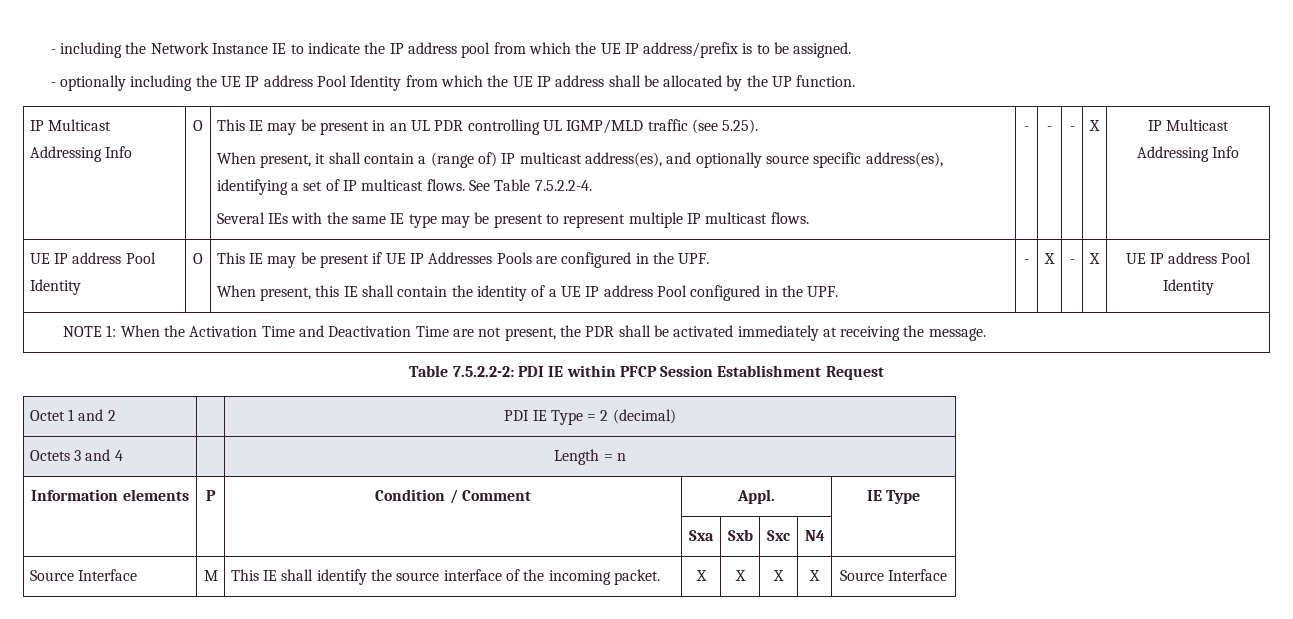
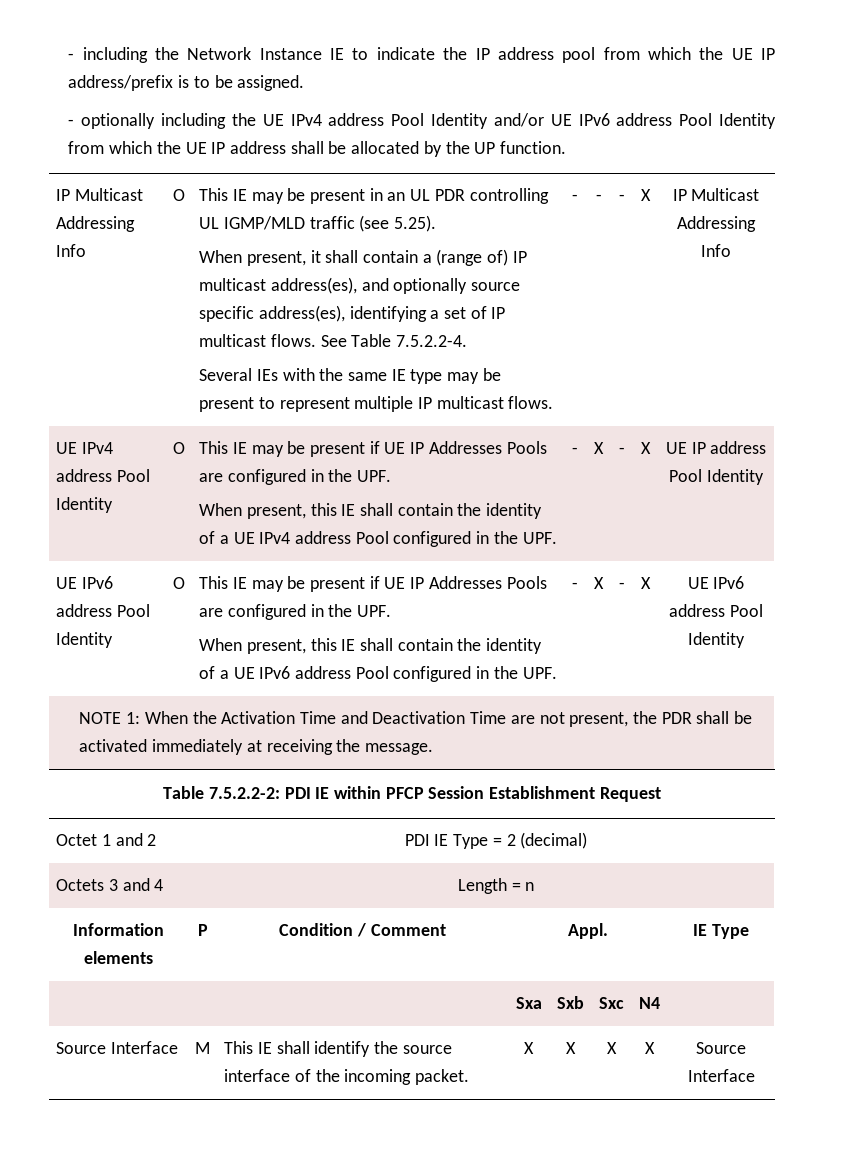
- - optionally including the UE IP address Pool Identity from which the UE IP address shall be allocated by the UP function.
+ - optionally including the UE IPv4 address Pool Identity and/or UE IPv6 address Pool Identity from which the UE IP address shall be allocated by the UP function.
  X | IP Multicast Addressing Info
- UE IP address Pool Identity
+ UE IPv4 address Pool Identity
- When present, this IE shall contain the identity of a UE IP address Pool configured in the UPF.
+ When present, this IE shall contain the identity of a UE IPv4 address Pool configured in the UPF.
+ UE IPv6 address Pool Identity | O | This IE may be present if UE IP Addresses Pools are configured in the UPF.
+ When present, this IE shall contain the identity of a UE IPv6 address Pool configured in the UPF. | - | X | - | X | UE IPv6 address Pool Identity

